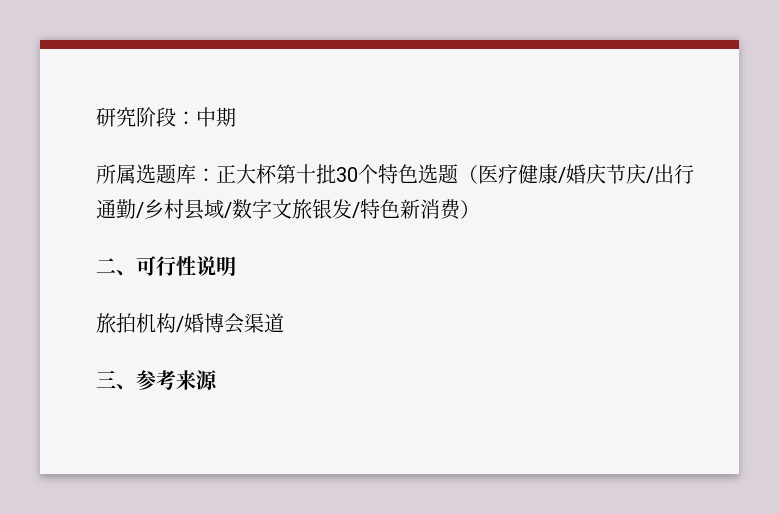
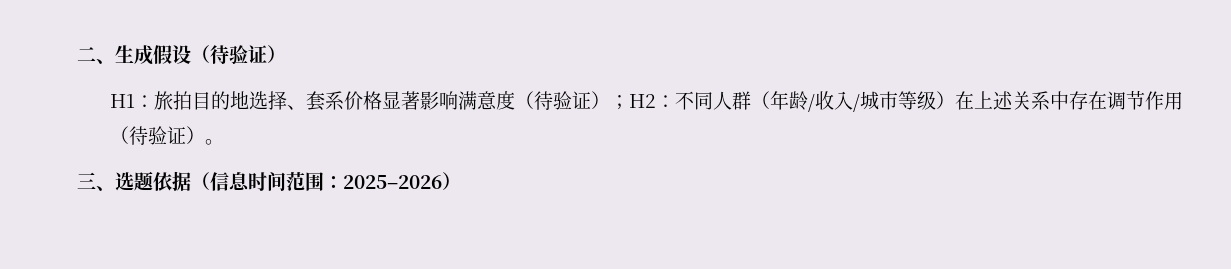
- 研究阶段：中期
- 所属选题库：正大杯第十批30个特色选题（医疗健康/婚庆节庆/出行通勤/乡村县域/数字文旅银发/特色新消费）
- 二、可行性说明
- 旅拍机构/婚博会渠道
- 三、参考来源
+ 二、生成假设（待验证）
+ H1：旅拍目的地选择、套系价格显著影响满意度（待验证）；H2：不同人群（年龄/收入/城市等级）在上述关系中存在调节作用（待验证）。
+ 三、选题依据（信息时间范围：2025–2026）

